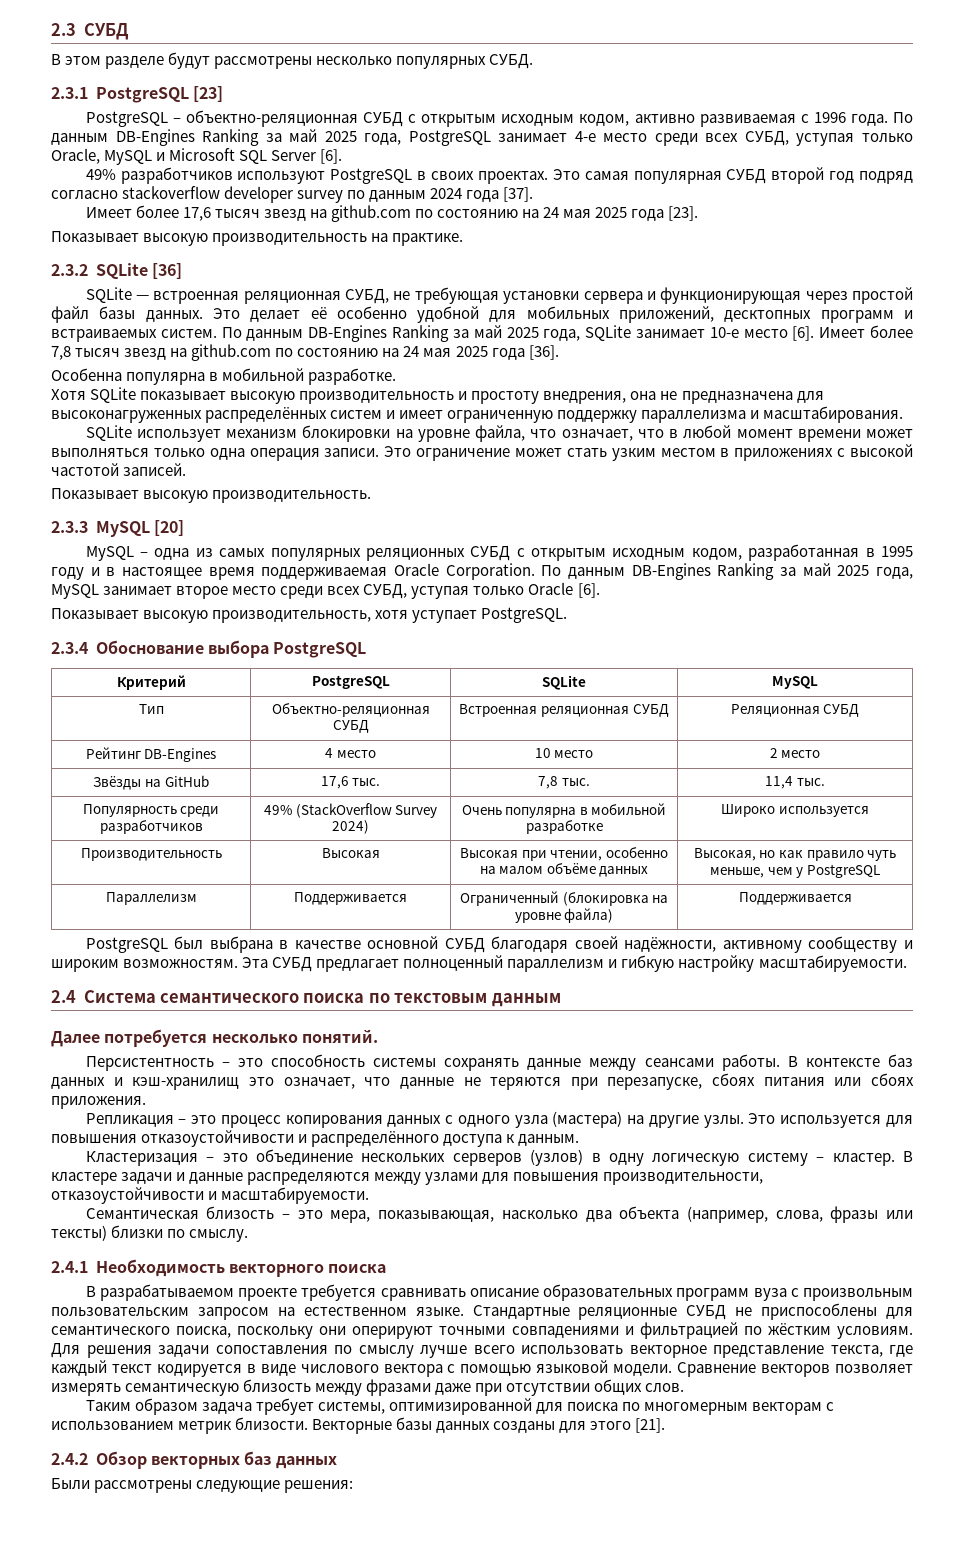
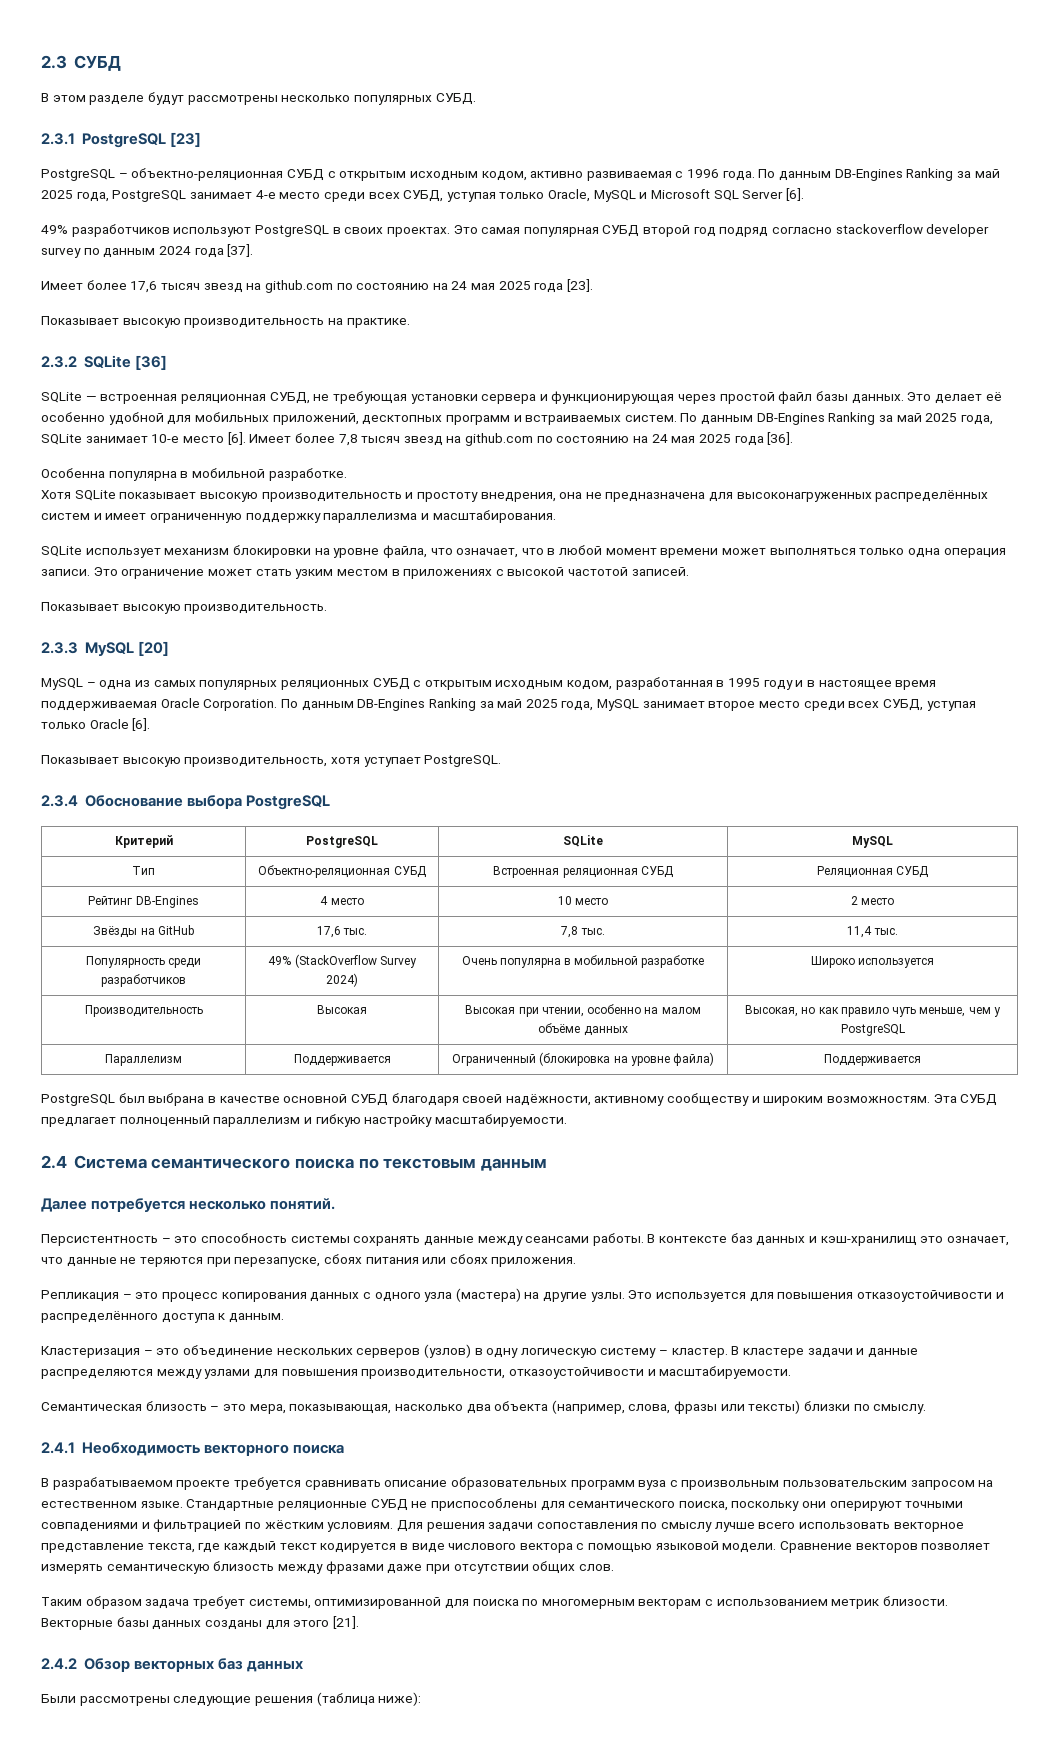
- Были рассмотрены следующие решения:
+ Были рассмотрены следующие решения (таблица ниже):

